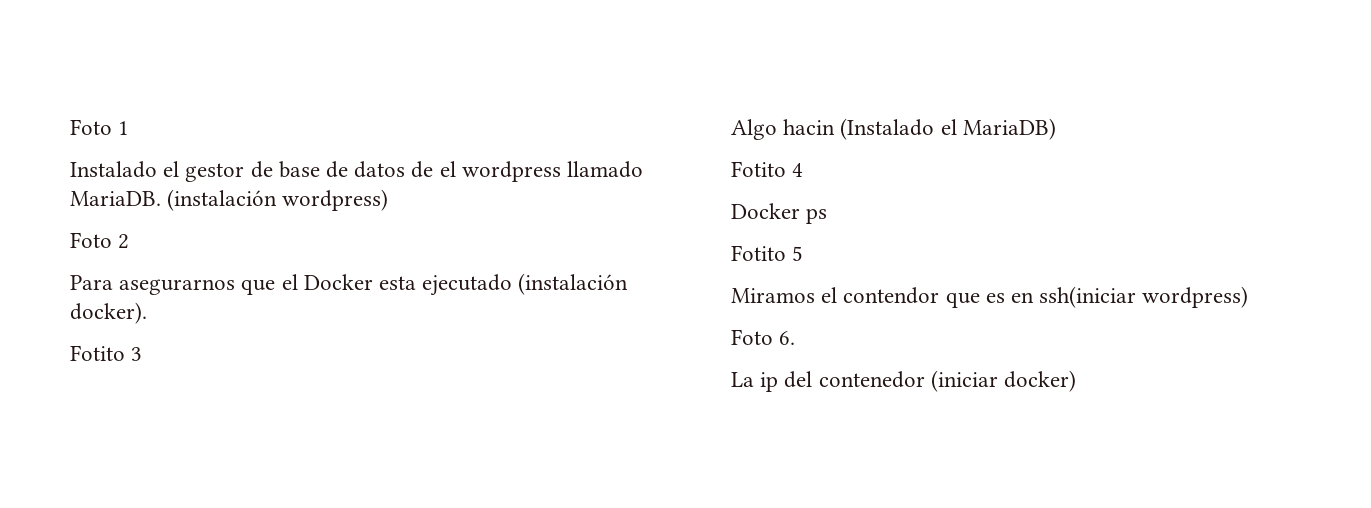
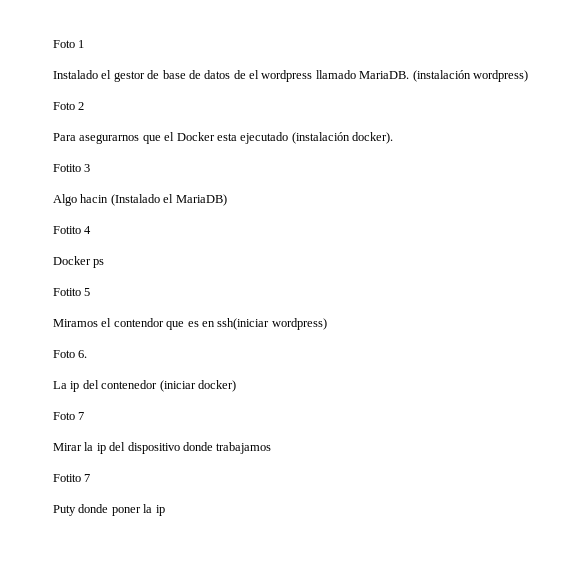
+ Foto 7
+ Mirar la ip del dispositivo donde trabajamos
+ Fotito 7
+ Puty donde poner la ip

